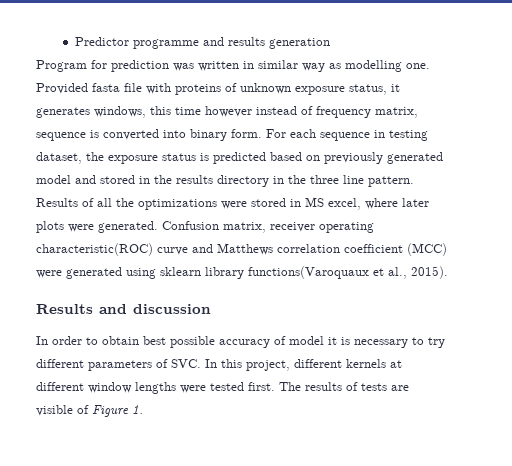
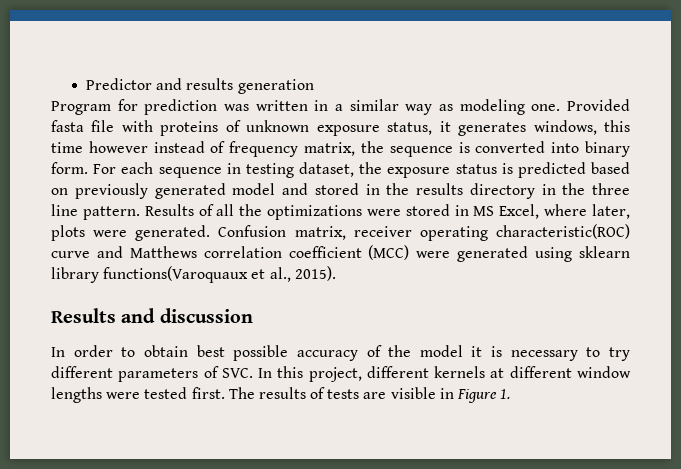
- Predictor programme and results generation
+ Predictor and results generation
- Program for prediction was written in similar way as modelling one.
+ Program for prediction was written in a similar way as modeling one.
- Provided fasta file with proteins of unknown exposure status, it generates windows, this time however instead of frequency matrix, sequence is converted into binary form.
+ Provided fasta file with proteins of unknown exposure status, it generates windows, this time however instead of frequency matrix, the sequence is converted into binary form.
- Results of all the optimizations were stored in MS excel, where later plots were generated.
+ Results of all the optimizations were stored in MS Excel, where later, plots were generated.
- In order to obtain best possible accuracy of model it is necessary to try different parameters of SVC. In this project, different kernels at different window lengths were tested first.
+ In order to obtain best possible accuracy of the model it is necessary to try different parameters of SVC. In this project, different kernels at different window lengths were tested first.
- The results of tests are visible of Figure 1.
+ The results of tests are visible in Figure 1.

